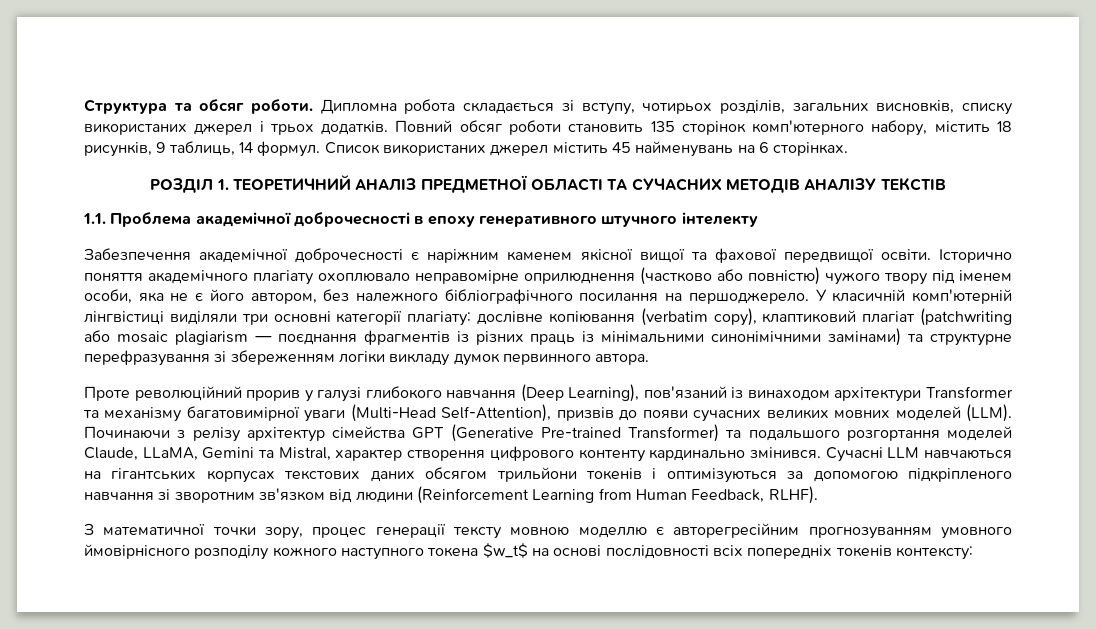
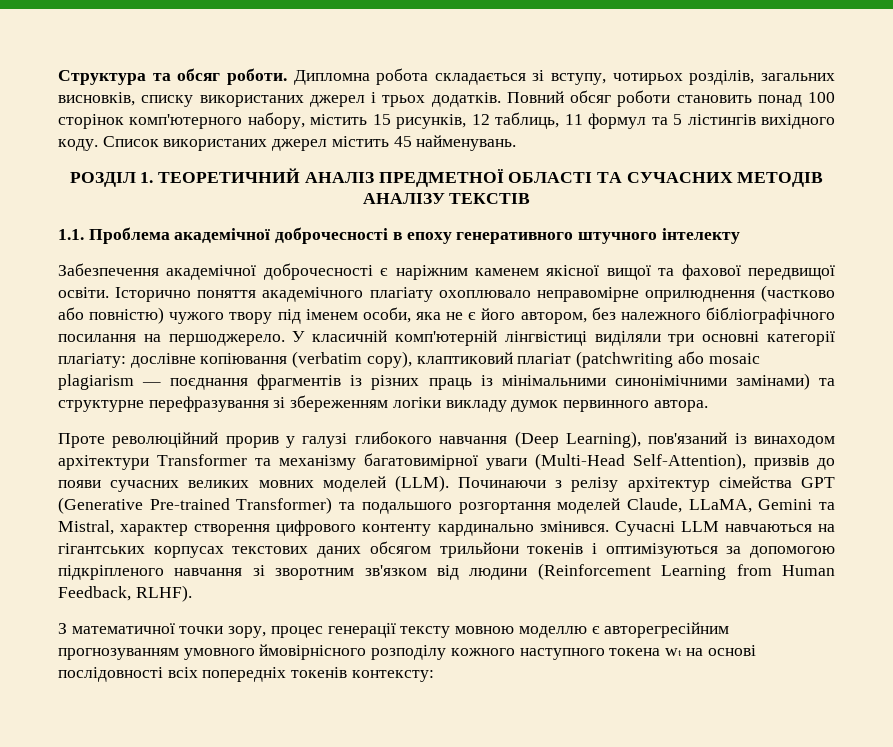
- Повний обсяг роботи становить 135 сторінок комп'ютерного набору, містить 18 рисунків, 9 таблиць, 14 формул.
+ Повний обсяг роботи становить понад 100 сторінок комп'ютерного набору, містить 15 рисунків, 12 таблиць, 11 формул та 5 лістингів вихідного коду.
- Список використаних джерел містить 45 найменувань на 6 сторінках.
+ Список використаних джерел містить 45 найменувань.
- З математичної точки зору, процес генерації тексту мовною моделлю є авторегресійним прогнозуванням умовного ймовірнісного розподілу кожного наступного токена $w_t$ на основі послідовності всіх попередніх токенів контексту:
+ З математичної точки зору, процес генерації тексту мовною моделлю є авторегресійним прогнозуванням умовного ймовірнісного розподілу кожного наступного токена wₜ на основі послідовності всіх попередніх токенів контексту:

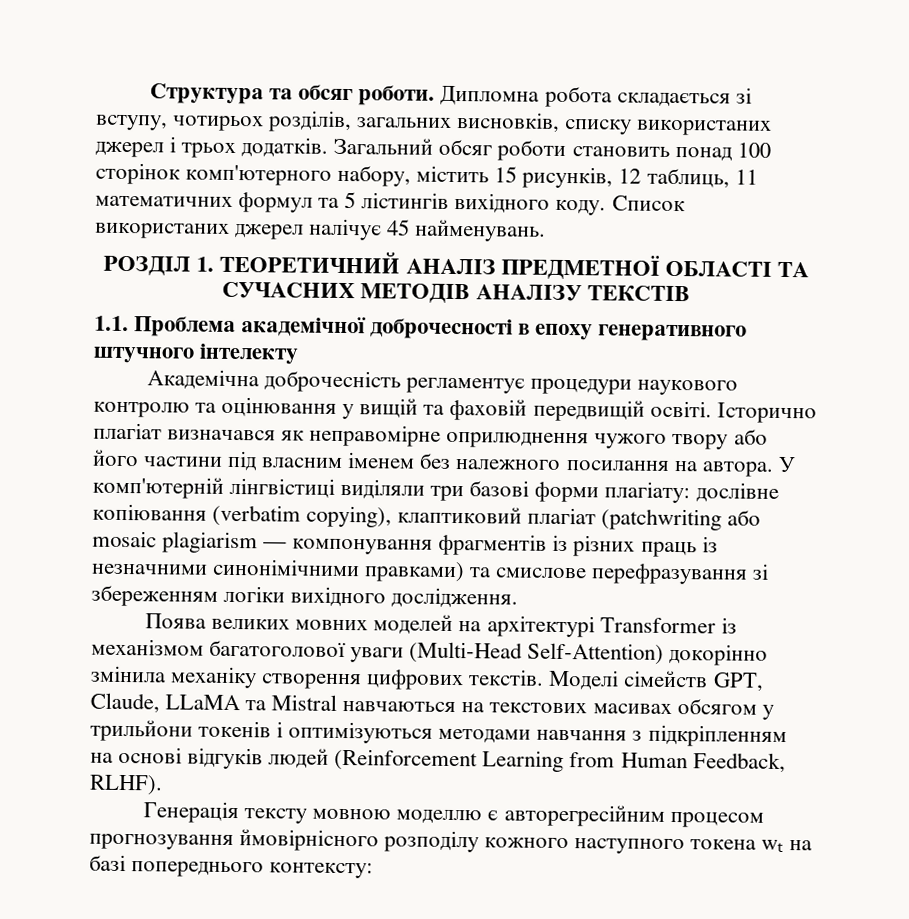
- Повний обсяг роботи становить понад 100 сторінок комп'ютерного набору, містить 15 рисунків, 12 таблиць, 11 формул та 5 лістингів вихідного коду.
+ Загальний обсяг роботи становить понад 100 сторінок комп'ютерного набору, містить 15 рисунків, 12 таблиць, 11 математичних формул та 5 лістингів вихідного коду.
- Список використаних джерел містить 45 найменувань.
+ Список використаних джерел налічує 45 найменувань.
- Забезпечення академічної доброчесності є наріжним каменем якісної вищої та фахової передвищої освіти. Історично поняття академічного плагіату охоплювало неправомірне оприлюднення (частково або повністю) чужого твору під іменем особи, яка не є його автором, без належного бібліографічного посилання на першоджерело. У класичній комп'ютерній лінгвістиці виділяли три основні категорії плагіату: дослівне копіювання (verbatim copy), клаптиковий плагіат (patchwriting або mosaic plagiarism — поєднання фрагментів із різних праць із мінімальними синонімічними замінами) та структурне перефразування зі збереженням логіки викладу думок первинного автора.
- Проте революційний прорив у галузі глибокого навчання (Deep Learning), пов'язаний із винаходом архітектури Transformer та механізму багатовимірної уваги (Multi-Head Self-Attention), призвів до появи сучасних великих мовних моделей (LLM). Починаючи з релізу архітектур сімейства GPT (Generative Pre-trained Transformer) та подальшого розгортання моделей Claude, LLaMA, Gemini та Mistral, характер створення цифрового контенту кардинально змінився. Сучасні LLM навчаються на гігантських корпусах текстових даних обсягом трильйони токенів і оптимізуються за допомогою підкріпленого навчання зі зворотним зв'язком від людини (Reinforcement Learning from Human Feedback, RLHF).
+ Академічна доброчесність регламентує процедури наукового контролю та оцінювання у вищій та фаховій передвищій освіті. Історично плагіат визначався як неправомірне оприлюднення чужого твору або його частини під власним іменем без належного посилання на автора. У комп'ютерній лінгвістиці виділяли три базові форми плагіату: дослівне копіювання (verbatim copying), клаптиковий плагіат (patchwriting або mosaic plagiarism — компонування фрагментів із різних праць із незначними синонімічними правками) та смислове перефразування зі збереженням логіки вихідного дослідження.
+ Поява великих мовних моделей на архітектурі Transformer із механізмом багатоголової уваги (Multi-Head Self-Attention) докорінно змінила механіку створення цифрових текстів. Моделі сімейств GPT, Claude, LLaMA та Mistral навчаються на текстових масивах обсягом у трильйони токенів і оптимізуються методами навчання з підкріпленням на основі відгуків людей (Reinforcement Learning from Human Feedback, RLHF).
- З математичної точки зору, процес генерації тексту мовною моделлю є авторегресійним прогнозуванням умовного ймовірнісного розподілу кожного наступного токена wₜ на основі послідовності всіх попередніх токенів контексту:
+ Генерація тексту мовною моделлю є авторегресійним процесом прогнозування ймовірнісного розподілу кожного наступного токена wₜ на базі попереднього контексту:

